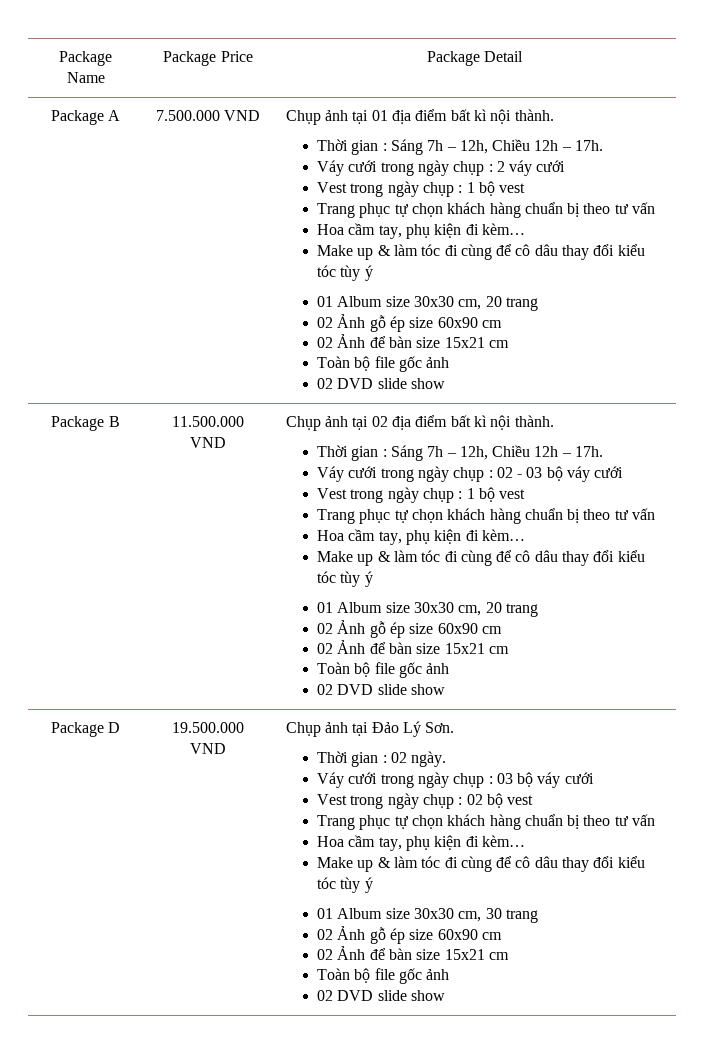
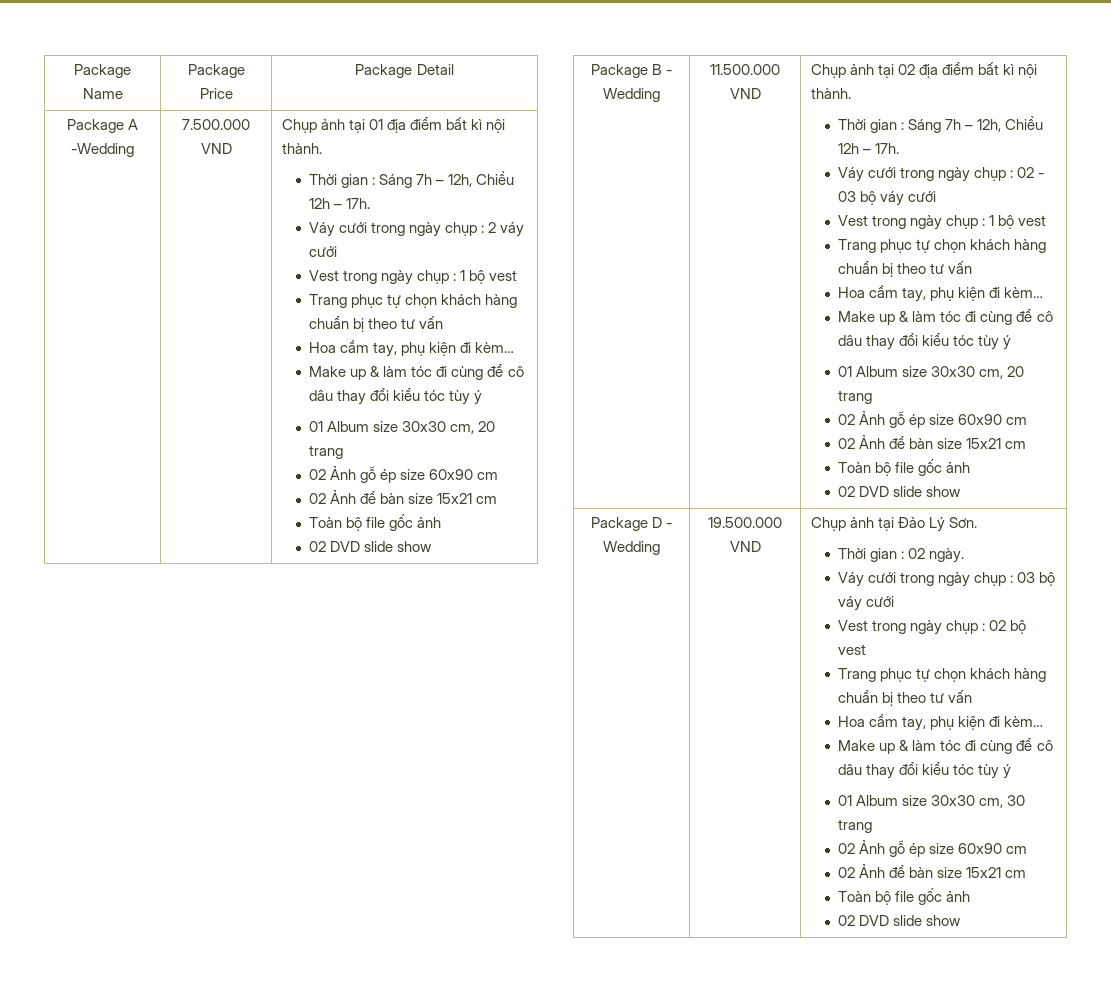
- Package A
+ Package A -Wedding
- Package B
+ Package B - Wedding
- Package D
+ Package D - Wedding

